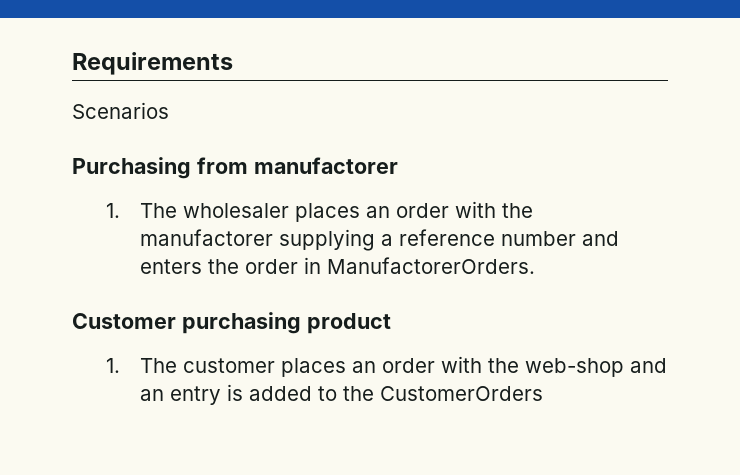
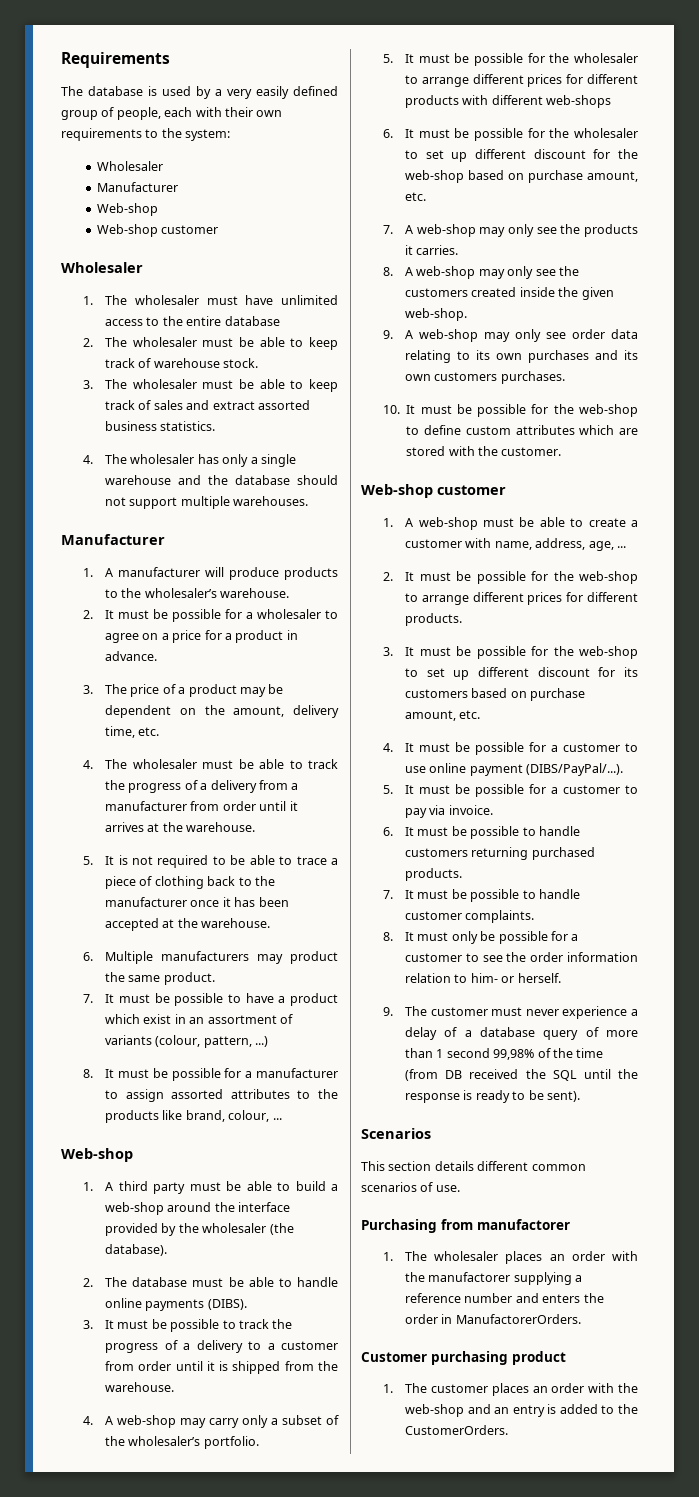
+ The database is used by a very easily defined group of people, each with their own requirements to the system:
+ Wholesaler
+ Manufacturer
+ Web-shop
+ Web-shop customer
+ Wholesaler
+ 1. The wholesaler must have unlimited access to the entire database
+ 2. The wholesaler must be able to keep track of warehouse stock.
+ 3. The wholesaler must be able to keep track of sales and extract assorted business statistics.
+ 4. The wholesaler has only a single warehouse and the database should not support multiple warehouses.
+ Manufacturer
+ 1. A manufacturer will produce products to the wholesaler’s warehouse.
+ 2. It must be possible for a wholesaler to agree on a price for a product in advance.
+ 3. The price of a product may be dependent on the amount, delivery time, etc.
+ 4. The wholesaler must be able to track the progress of a delivery from a manufacturer from order until it arrives at the warehouse.
+ 5. It is not required to be able to trace a piece of clothing back to the manufacturer once it has been accepted at the warehouse.
+ 6. Multiple manufacturers may product the same product.
+ 7. It must be possible to have a product which exist in an assortment of variants (colour, pattern, ...)
+ 8. It must be possible for a manufacturer to assign assorted attributes to the products like brand, colour, ...
+ Web-shop
+ 1. A third party must be able to build a web-shop around the interface provided by the wholesaler (the database).
+ 2. The database must be able to handle online payments (DIBS).
+ 3. It must be possible to track the progress of a delivery to a customer from order until it is shipped from the warehouse.
+ 4. A web-shop may carry only a subset of the wholesaler’s portfolio.
+ 5. It must be possible for the wholesaler to arrange different prices for different products with different web-shops
+ 6. It must be possible for the wholesaler to set up different discount for the web-shop based on purchase amount, etc.
+ 7. A web-shop may only see the products it carries.
+ 8. A web-shop may only see the customers created inside the given web-shop.
+ 9. A web-shop may only see order data relating to its own purchases and its own customers purchases.
+ 10. It must be possible for the web-shop to define custom attributes which are stored with the customer.
+ Web-shop customer
+ 1. A web-shop must be able to create a customer with name, address, age, ...
+ 2. It must be possible for the web-shop to arrange different prices for different products.
+ 3. It must be possible for the web-shop to set up different discount for its customers based on purchase amount, etc.
+ 4. It must be possible for a customer to use online payment (DIBS/PayPal/...).
+ 5. It must be possible for a customer to pay via invoice.
+ 6. It must be possible to handle customers returning purchased products.
+ 7. It must be possible to handle customer complaints.
+ 8. It must only be possible for a customer to see the order information relation to him- or herself.
+ 9. The customer must never experience a delay of a database query of more than 1 second 99,98% of the time (from DB received the SQL until the response is ready to be sent).
  Scenarios
+ This section details different common scenarios of use.
- 1. The customer places an order with the web-shop and an entry is added to the CustomerOrders
+ 1. The customer places an order with the web-shop and an entry is added to the CustomerOrders.

